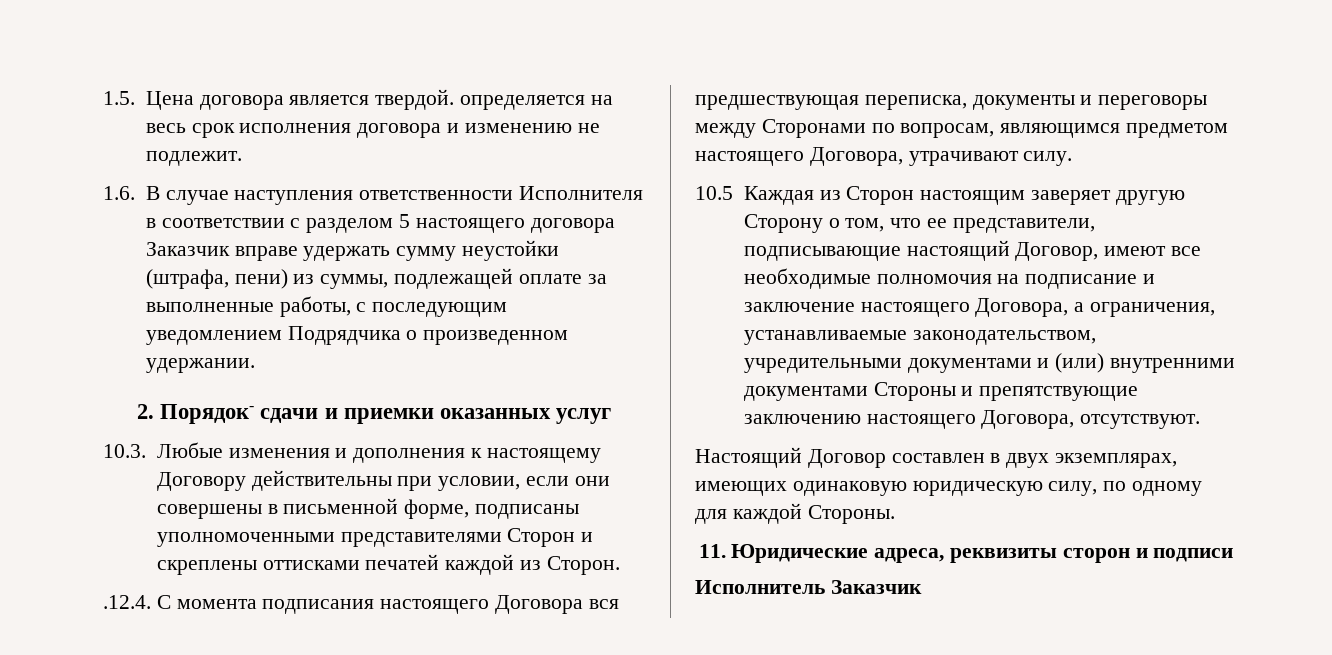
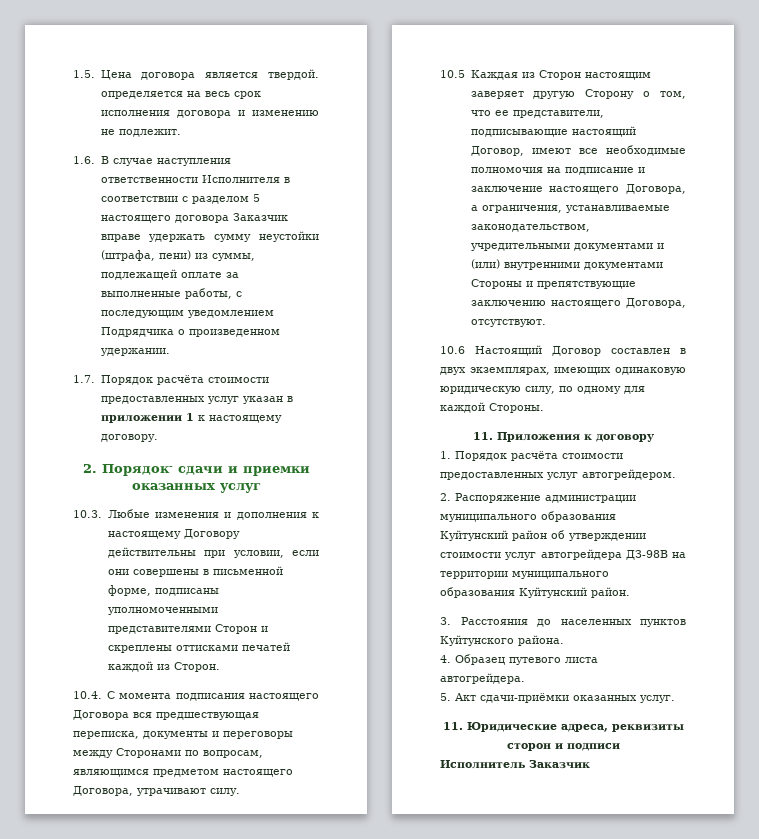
+ 1.7. Порядок расчёта стоимости предоставленных услуг указан в приложении 1 к настоящему договору.
- .12.4. С момента подписания настоящего Договора вся предшествующая переписка, документы и переговоры между Сторонами по вопросам, являющимся предметом настоящего Договора, утрачивают силу.
+ 10.4. С момента подписания настоящего Договора вся предшествующая переписка, документы и переговоры между Сторонами по вопросам, являющимся предметом настоящего Договора, утрачивают силу.
- Настоящий Договор составлен в двух экземплярах, имеющих одинаковую юридическую силу, по одному для каждой Стороны.
+ 10.6 Настоящий Договор составлен в двух экземплярах, имеющих одинаковую юридическую силу, по одному для каждой Стороны.
+ 11. Приложения к договору
+ 1. Порядок расчёта стоимости предоставленных услуг автогрейдером.
+ 2. Распоряжение администрации муниципального образования Куйтунский район об утверждении стоимости услуг автогрейдера ДЗ-98В на территории муниципального образования Куйтунский район.
+ 3. Расстояния до населенных пунктов Куйтунского района.
+ 4. Образец путевого листа автогрейдера.
+ 5. Акт сдачи-приёмки оказанных услуг.

